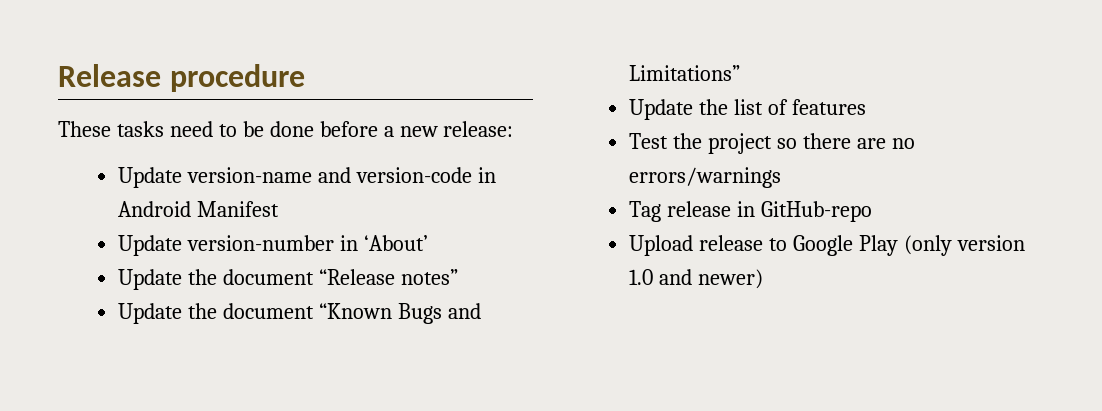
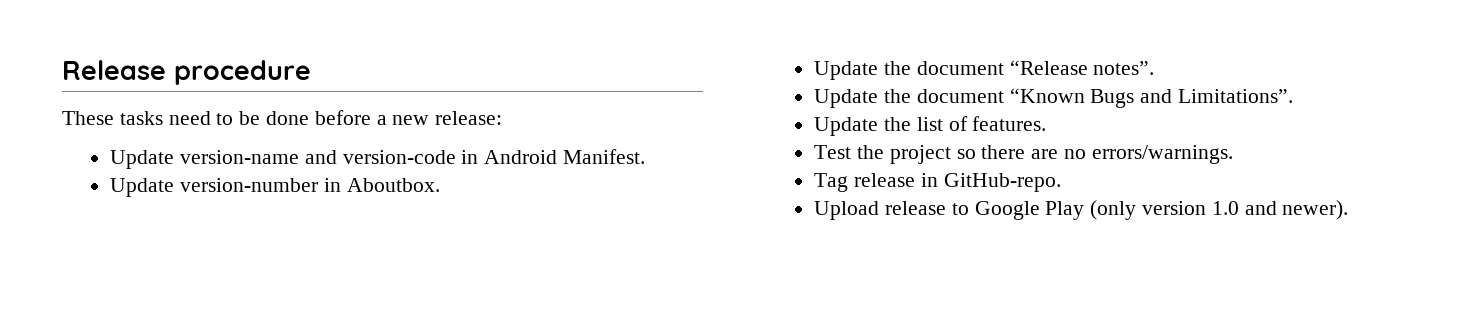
- Update version-name and version-code in Android Manifest
+ Update version-name and version-code in Android Manifest.
- Update version-number in ‘About’
+ Update version-number in Aboutbox.
- Update the document “Release notes”
+ Update the document “Release notes”.
- Update the document “Known Bugs and Limitations”
+ Update the document “Known Bugs and Limitations”.
- Update the list of features
+ Update the list of features.
- Test the project so there are no errors/warnings
+ Test the project so there are no errors/warnings.
- Tag release in GitHub-repo
+ Tag release in GitHub-repo.
- Upload release to Google Play (only version 1.0 and newer)
+ Upload release to Google Play (only version 1.0 and newer).

